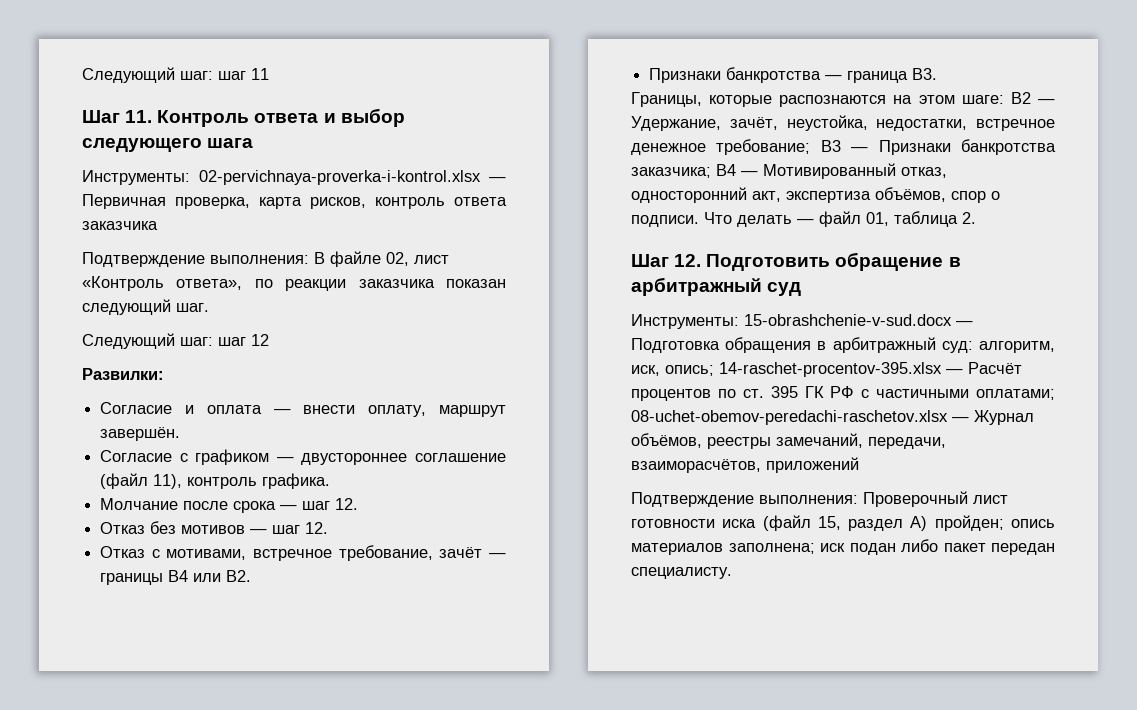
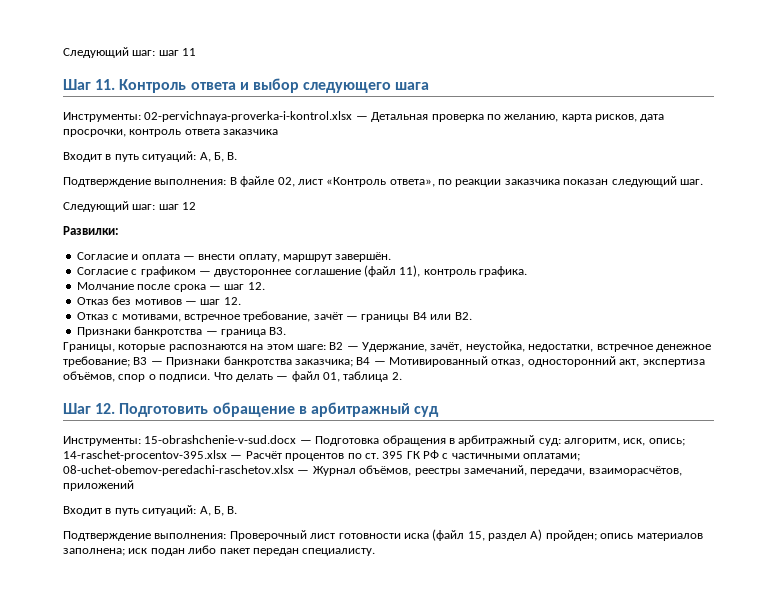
- Инструменты: 02-pervichnaya-proverka-i-kontrol.xlsx — Первичная проверка, карта рисков, контроль ответа заказчика
+ Инструменты: 02-pervichnaya-proverka-i-kontrol.xlsx — Детальная проверка по желанию, карта рисков, дата просрочки, контроль ответа заказчика
+ Входит в путь ситуаций: А, Б, В.
  Инструменты: 15-obrashchenie-v-sud.docx — Подготовка обращения в арбитражный суд: алгоритм, иск, опись; 14-raschet-procentov-395.xlsx — Расчёт процентов по ст. 395 ГК РФ с частичными оплатами; 08-uchet-obemov-peredachi-raschetov.xlsx — Журнал объёмов, реестры замечаний, передачи, взаиморасчётов, приложений
+ Входит в путь ситуаций: А, Б, В.

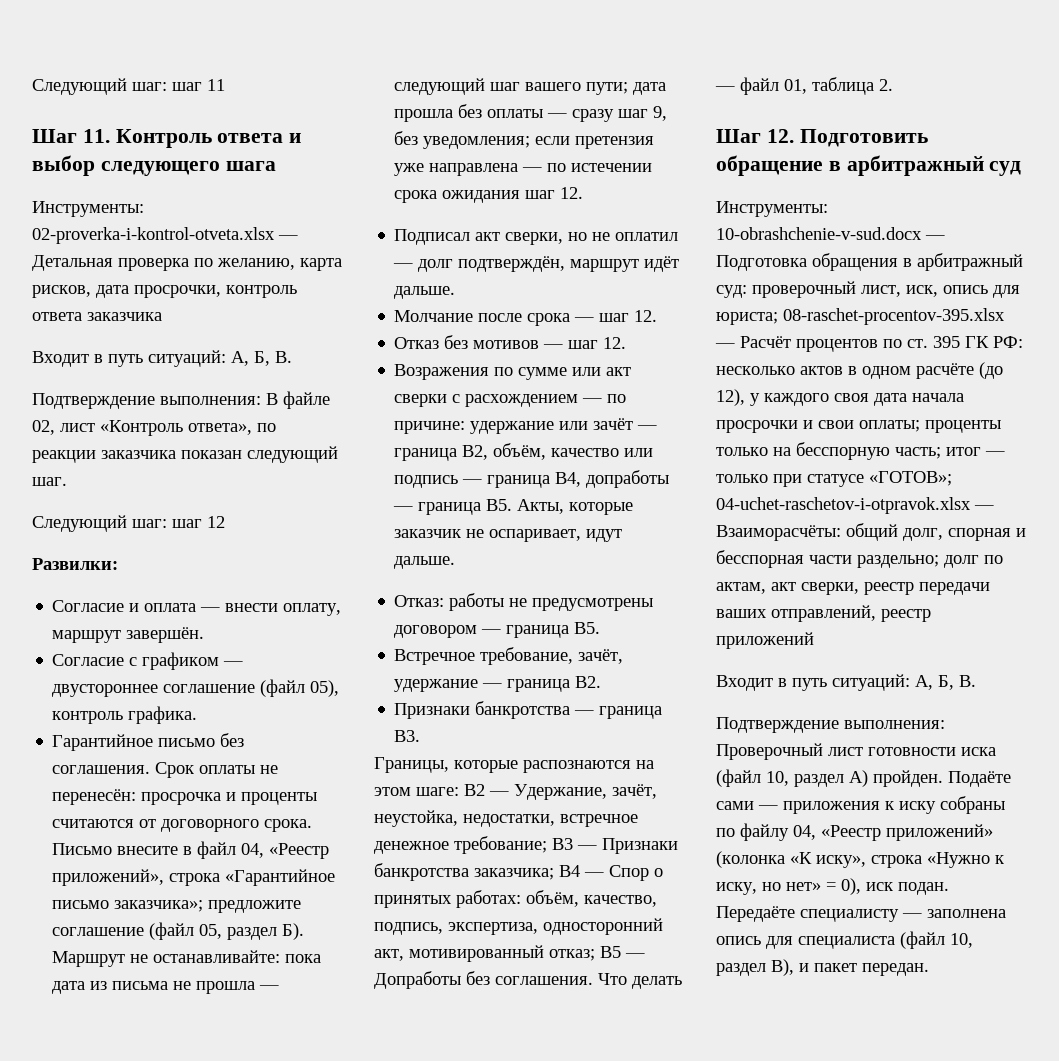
- Инструменты: 02-pervichnaya-proverka-i-kontrol.xlsx — Детальная проверка по желанию, карта рисков, дата просрочки, контроль ответа заказчика
+ Инструменты: 02-proverka-i-kontrol-otveta.xlsx — Детальная проверка по желанию, карта рисков, дата просрочки, контроль ответа заказчика
- Согласие с графиком — двустороннее соглашение (файл 11), контроль графика.
+ Согласие с графиком — двустороннее соглашение (файл 05), контроль графика.
+ Гарантийное письмо без соглашения. Срок оплаты не перенесён: просрочка и проценты считаются от договорного срока. Письмо внесите в файл 04, «Реестр приложений», строка «Гарантийное письмо заказчика»; предложите соглашение (файл 05, раздел Б). Маршрут не останавливайте: пока дата из письма не прошла — следующий шаг вашего пути; дата прошла без оплаты — сразу шаг 9, без уведомления; если претензия уже направлена — по истечении срока ожидания шаг 12.
+ Подписал акт сверки, но не оплатил — долг подтверждён, маршрут идёт дальше.
- Отказ с мотивами, встречное требование, зачёт — границы B4 или B2.
+ Возражения по сумме или акт сверки с расхождением — по причине: удержание или зачёт — граница B2, объём, качество или подпись — граница B4, допработы — граница B5. Акты, которые заказчик не оспаривает, идут дальше.
+ Отказ: работы не предусмотрены договором — граница B5.
+ Встречное требование, зачёт, удержание — граница B2.
- Границы, которые распознаются на этом шаге: B2 — Удержание, зачёт, неустойка, недостатки, встречное денежное требование; B3 — Признаки банкротства заказчика; B4 — Мотивированный отказ, односторонний акт, экспертиза объёмов, спор о подписи.
+ Границы, которые распознаются на этом шаге: B2 — Удержание, зачёт, неустойка, недостатки, встречное денежное требование; B3 — Признаки банкротства заказчика; B4 — Спор о принятых работах: объём, качество, подпись, экспертиза, односторонний акт, мотивированный отказ; B5 — Допработы без соглашения.
- Инструменты: 15-obrashchenie-v-sud.docx — Подготовка обращения в арбитражный суд: алгоритм, иск, опись; 14-raschet-procentov-395.xlsx — Расчёт процентов по ст. 395 ГК РФ с частичными оплатами; 08-uchet-obemov-peredachi-raschetov.xlsx — Журнал объёмов, реестры замечаний, передачи, взаиморасчётов, приложений
+ Инструменты: 10-obrashchenie-v-sud.docx — Подготовка обращения в арбитражный суд: проверочный лист, иск, опись для юриста; 08-raschet-procentov-395.xlsx — Расчёт процентов по ст. 395 ГК РФ: несколько актов в одном расчёте (до 12), у каждого своя дата начала просрочки и свои оплаты; проценты только на бесспорную часть; итог — только при статусе «ГОТОВ»; 04-uchet-raschetov-i-otpravok.xlsx — Взаиморасчёты: общий долг, спорная и бесспорная части раздельно; долг по актам, акт сверки, реестр передачи ваших отправлений, реестр приложений
- Подтверждение выполнения: Проверочный лист готовности иска (файл 15, раздел А) пройден; опись материалов заполнена; иск подан либо пакет передан специалисту.
+ Подтверждение выполнения: Проверочный лист готовности иска (файл 10, раздел А) пройден. Подаёте сами — приложения к иску собраны по файлу 04, «Реестр приложений» (колонка «К иску», строка «Нужно к иску, но нет» = 0), иск подан. Передаёте специалисту — заполнена опись для специалиста (файл 10, раздел В), и пакет передан.

